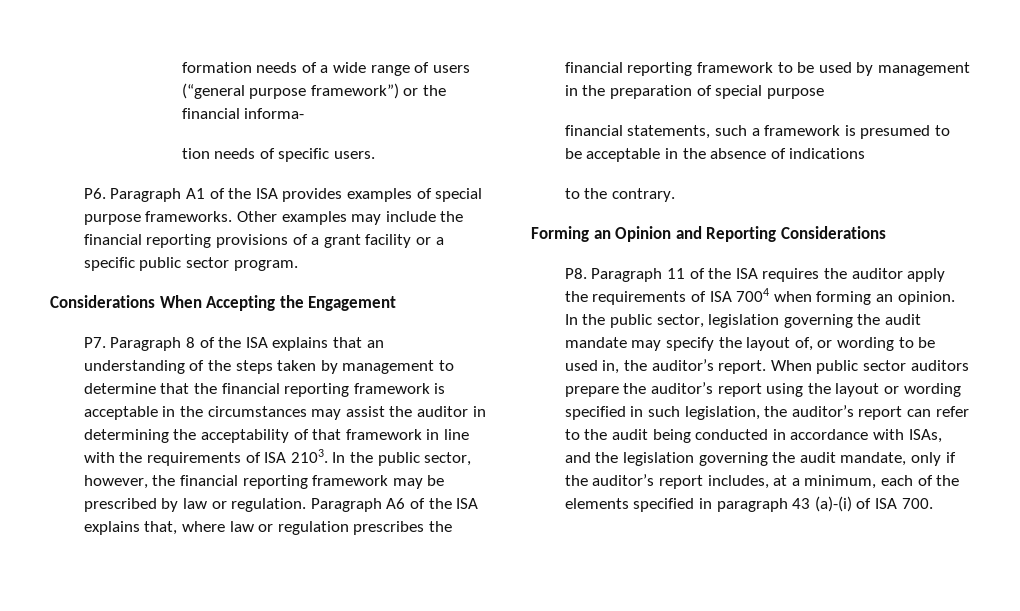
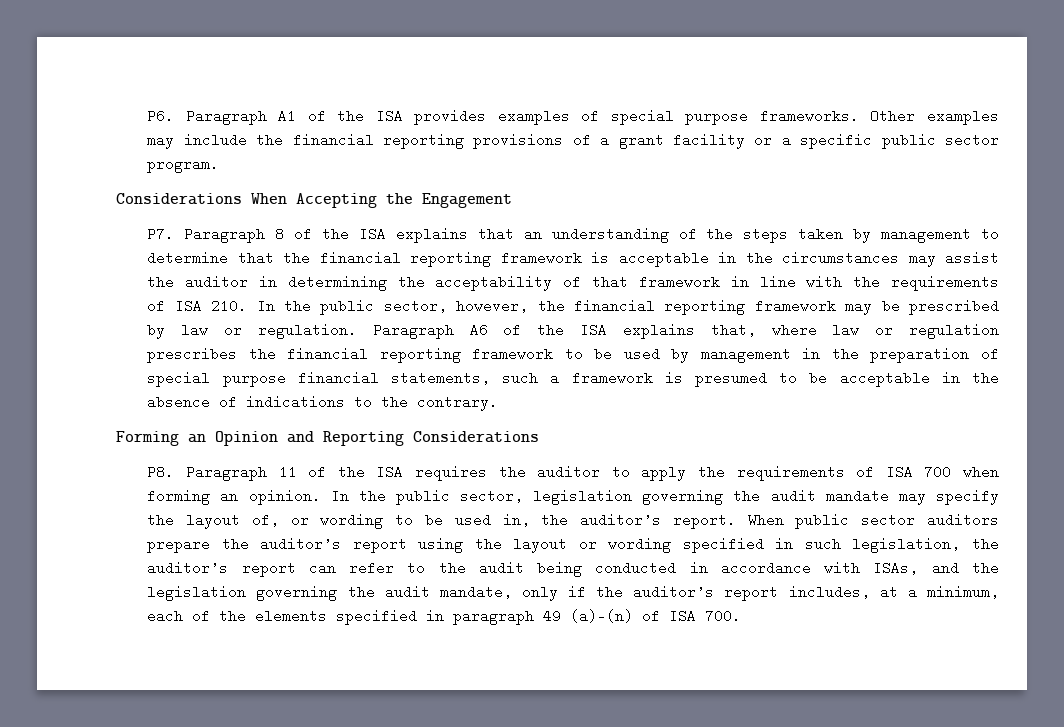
- formation needs of a wide range of users (“general purpose framework”) or the financial informa-
- tion needs of specific users.
- P7. Paragraph 8 of the ISA explains that an understanding of the steps taken by management to determine that the financial reporting framework is acceptable in the circumstances may assist the auditor in determining the acceptability of that framework in line with the requirements of ISA 2103. In the public sector, however, the financial reporting framework may be prescribed by law or regulation.
+ P7. Paragraph 8 of the ISA explains that an understanding of the steps taken by management to determine that the financial reporting framework is acceptable in the circumstances may assist the auditor in determining the acceptability of that framework in line with the requirements of ISA 210. In the public sector, however, the financial reporting framework may be prescribed by law or regulation.
- Paragraph A6 of the ISA explains that, where law or regulation prescribes the financial reporting framework to be used by management in the preparation of special purpose
- financial statements, such a framework is presumed to be acceptable in the absence of indications
- to the contrary.
+ Paragraph A6 of the ISA explains that, where law or regulation prescribes the financial reporting framework to be used by management in the preparation of special purpose financial statements, such a framework is presumed to be acceptable in the absence of indications to the contrary.
- P8. Paragraph 11 of the ISA requires the auditor apply the requirements of ISA 7004 when forming an opinion.
+ P8. Paragraph 11 of the ISA requires the auditor to apply the requirements of ISA 700 when forming an opinion.
- When public sector auditors prepare the auditor’s report using the layout or wording specified in such legislation, the auditor’s report can refer to the audit being conducted in accordance with ISAs, and the legislation governing the audit mandate, only if the auditor’s report includes, at a minimum, each of the elements specified in paragraph 43 (a)-(i) of ISA 700.
+ When public sector auditors prepare the auditor’s report using the layout or wording specified in such legislation, the auditor’s report can refer to the audit being conducted in accordance with ISAs, and the legislation governing the audit mandate, only if the auditor’s report includes, at a minimum, each of the elements specified in paragraph 49 (a)-(n) of ISA 700.

